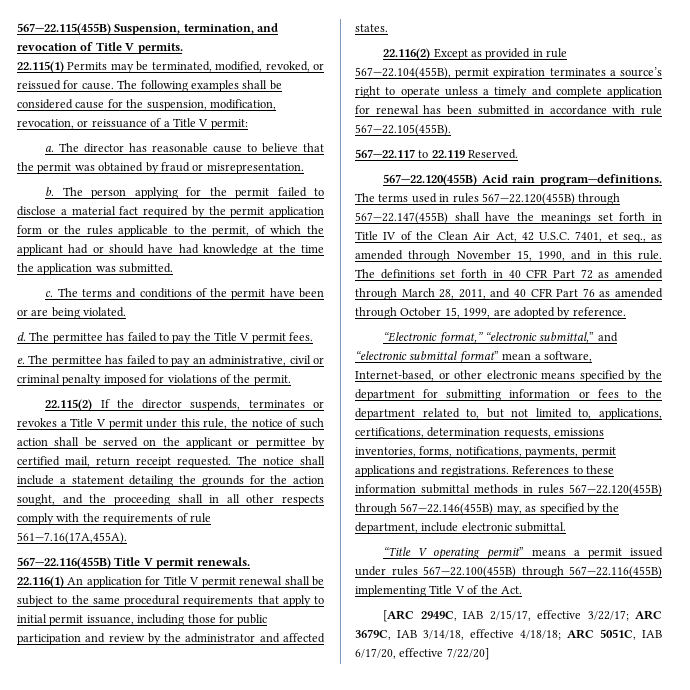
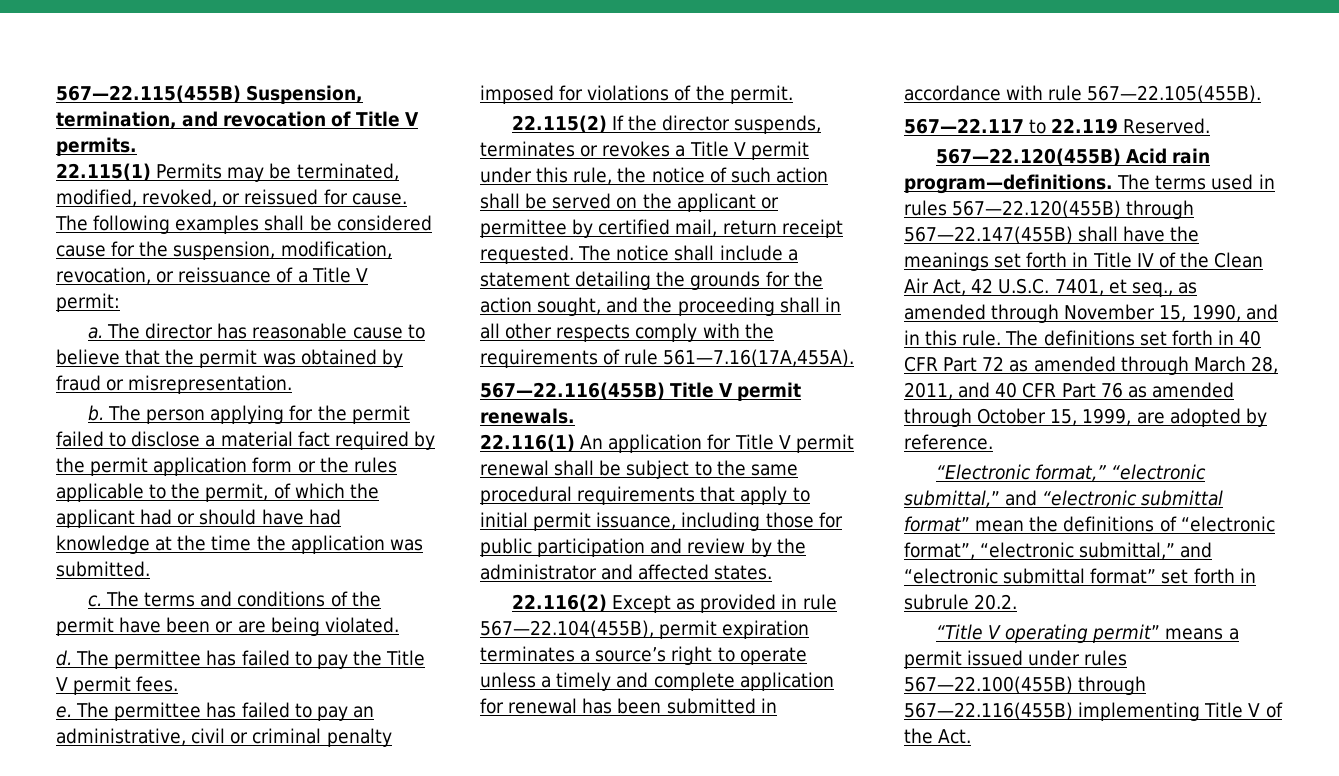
- “Electronic format,” “electronic submittal,” and “electronic submittal format” mean a software, Internet-based, or other electronic means specified by the department for submitting information or fees to the department related to, but not limited to, applications, certifications, determination requests, emissions inventories, forms, notifications, payments, permit applications and registrations. References to these information submittal methods in rules 567—22.120(455B) through 567—22.146(455B) may, as specified by the department, include electronic submittal.
+ “Electronic format,” “electronic submittal,” and “electronic submittal format” mean the definitions of “electronic format”, “electronic submittal,” and “electronic submittal format” set forth in subrule 20.2.
- [ARC 2949C, IAB 2/15/17, effective 3/22/17; ARC 3679C, IAB 3/14/18, effective 4/18/18; ARC 5051C, IAB 6/17/20, effective 7/22/20]

